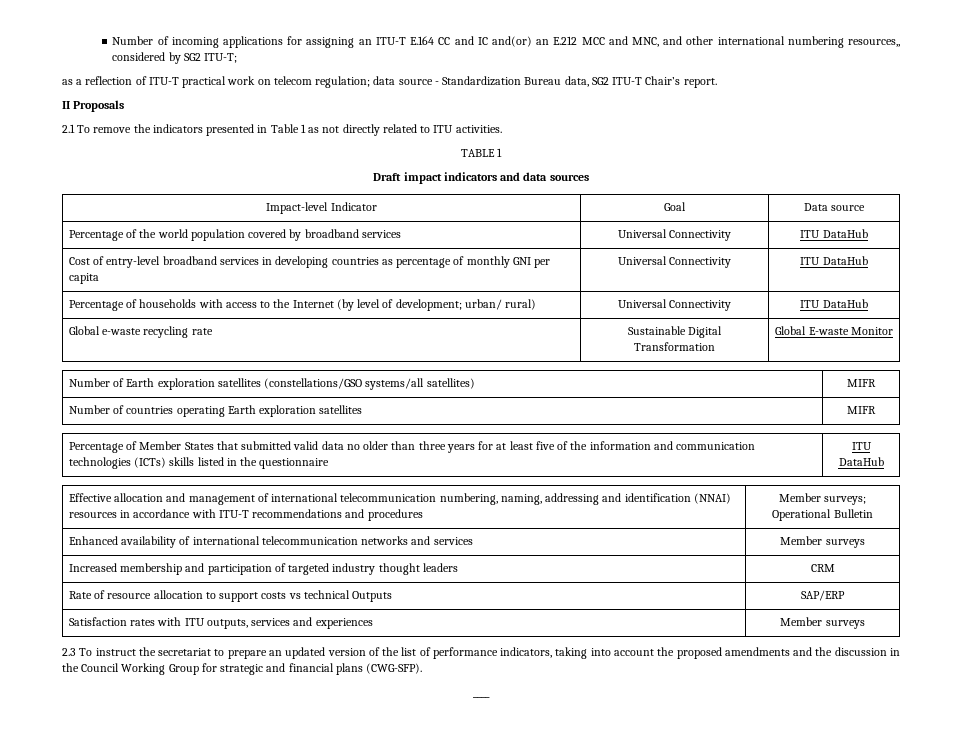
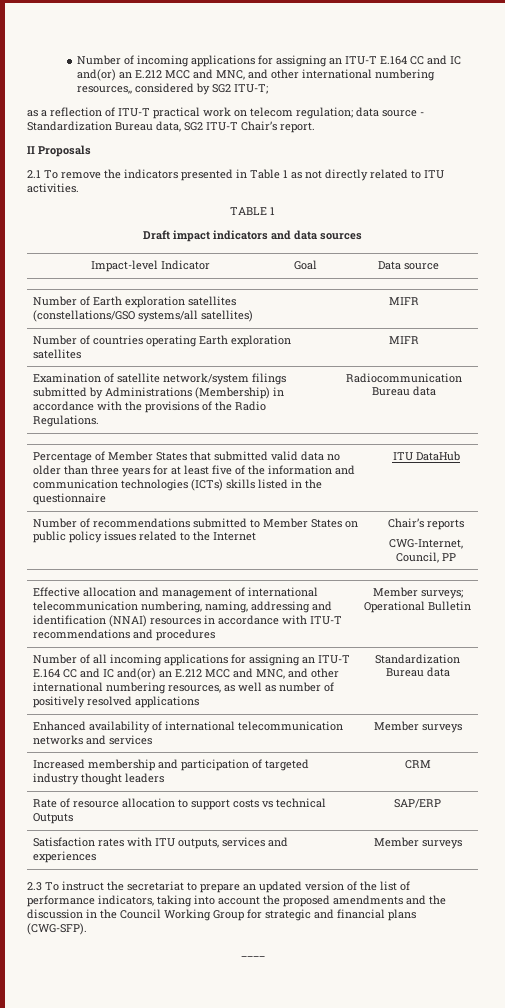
- Percentage of the world population covered by broadband services | Universal Connectivity | ITU DataHub
- Cost of entry-level broadband services in developing countries as percentage of monthly GNI per capita | Universal Connectivity | ITU DataHub
- Percentage of households with access to the Internet (by level of development; urban/ rural) | Universal Connectivity | ITU DataHub
- Global e-waste recycling rate | Sustainable Digital Transformation | Global E-waste Monitor
+ Examination of satellite network/system filings submitted by Administrations (Membership) in accordance with the provisions of the Radio Regulations. | Radiocommunication Bureau data
+ Number of recommendations submitted to Member States on public policy issues related to the Internet | Chair’s reports
+ CWG-Internet, Council, PP
+ Number of all incoming applications for assigning an ITU-T E.164 CC and IC and(or) an E.212 MCC and MNC, and other international numbering resources, as well as number of positively resolved applications | Standardization Bureau data

